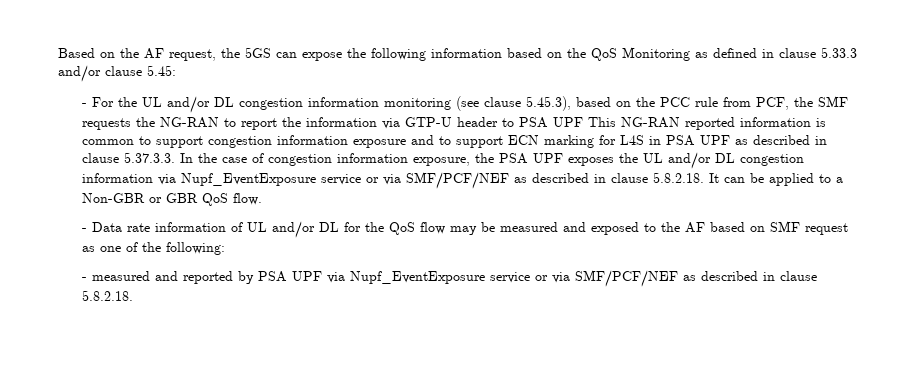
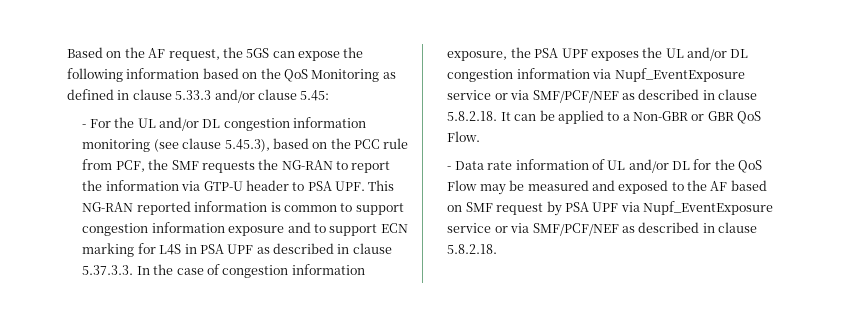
- - For the UL and/or DL congestion information monitoring (see clause 5.45.3), based on the PCC rule from PCF, the SMF requests the NG-RAN to report the information via GTP-U header to PSA UPF This NG-RAN reported information is common to support congestion information exposure and to support ECN marking for L4S in PSA UPF as described in clause 5.37.3.3. In the case of congestion information exposure, the PSA UPF exposes the UL and/or DL congestion information via Nupf_EventExposure service or via SMF/PCF/NEF as described in clause 5.8.2.18. It can be applied to a Non-GBR or GBR QoS flow.
+ - For the UL and/or DL congestion information monitoring (see clause 5.45.3), based on the PCC rule from PCF, the SMF requests the NG-RAN to report the information via GTP-U header to PSA UPF. This NG-RAN reported information is common to support congestion information exposure and to support ECN marking for L4S in PSA UPF as described in clause 5.37.3.3. In the case of congestion information exposure, the PSA UPF exposes the UL and/or DL congestion information via Nupf_EventExposure service or via SMF/PCF/NEF as described in clause 5.8.2.18. It can be applied to a Non-GBR or GBR QoS Flow.
- - Data rate information of UL and/or DL for the QoS flow may be measured and exposed to the AF based on SMF request as one of the following:
- - measured and reported by PSA UPF via Nupf_EventExposure service or via SMF/PCF/NEF as described in clause 5.8.2.18.
+ - Data rate information of UL and/or DL for the QoS Flow may be measured and exposed to the AF based on SMF request by PSA UPF via Nupf_EventExposure service or via SMF/PCF/NEF as described in clause 5.8.2.18.

